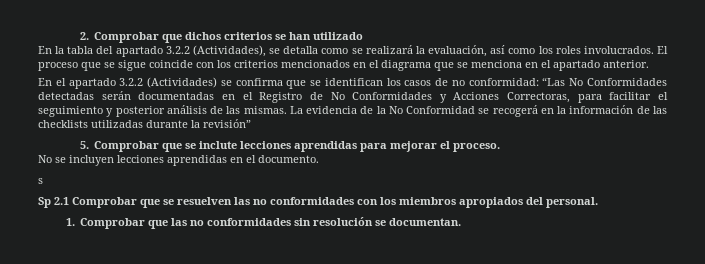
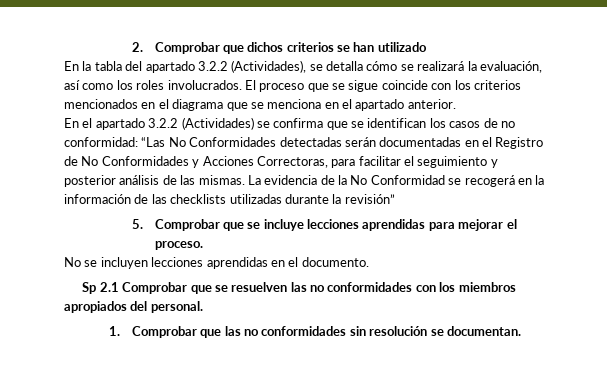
- En la tabla del apartado 3.2.2 (Actividades), se detalla como se realizará la evaluación, así como los roles involucrados.
+ En la tabla del apartado 3.2.2 (Actividades), se detalla cómo se realizará la evaluación, así como los roles involucrados.
- 5. Comprobar que se inclute lecciones aprendidas para mejorar el proceso.
+ 5. Comprobar que se incluye lecciones aprendidas para mejorar el proceso.
- s

